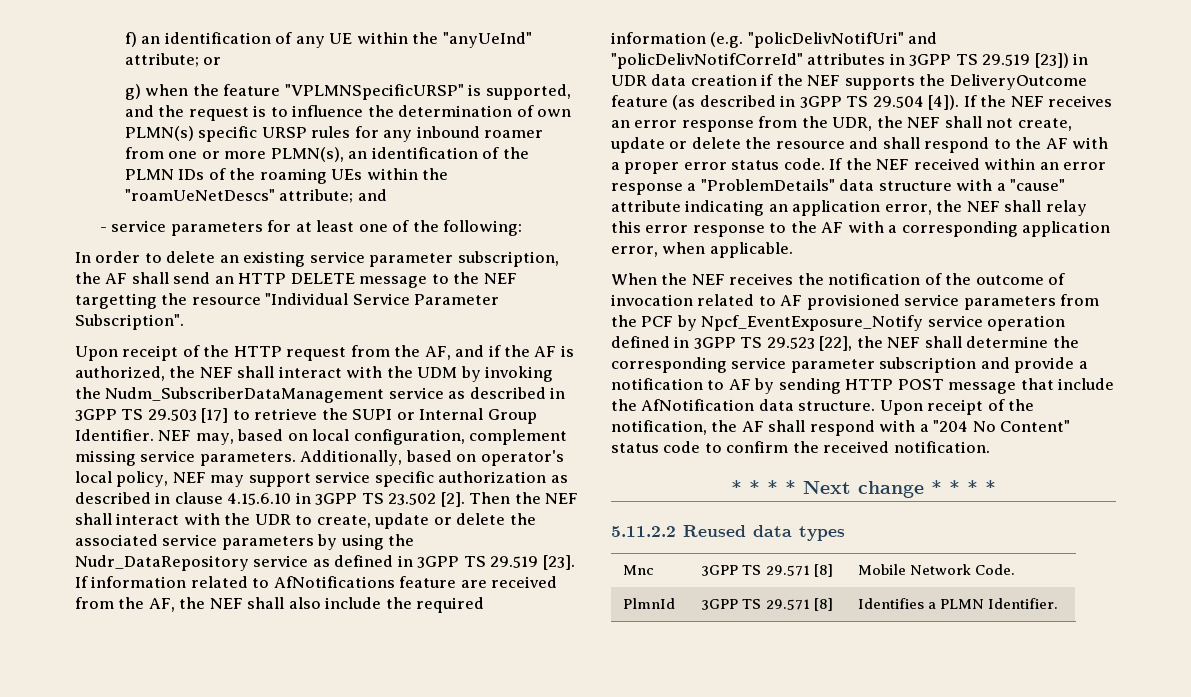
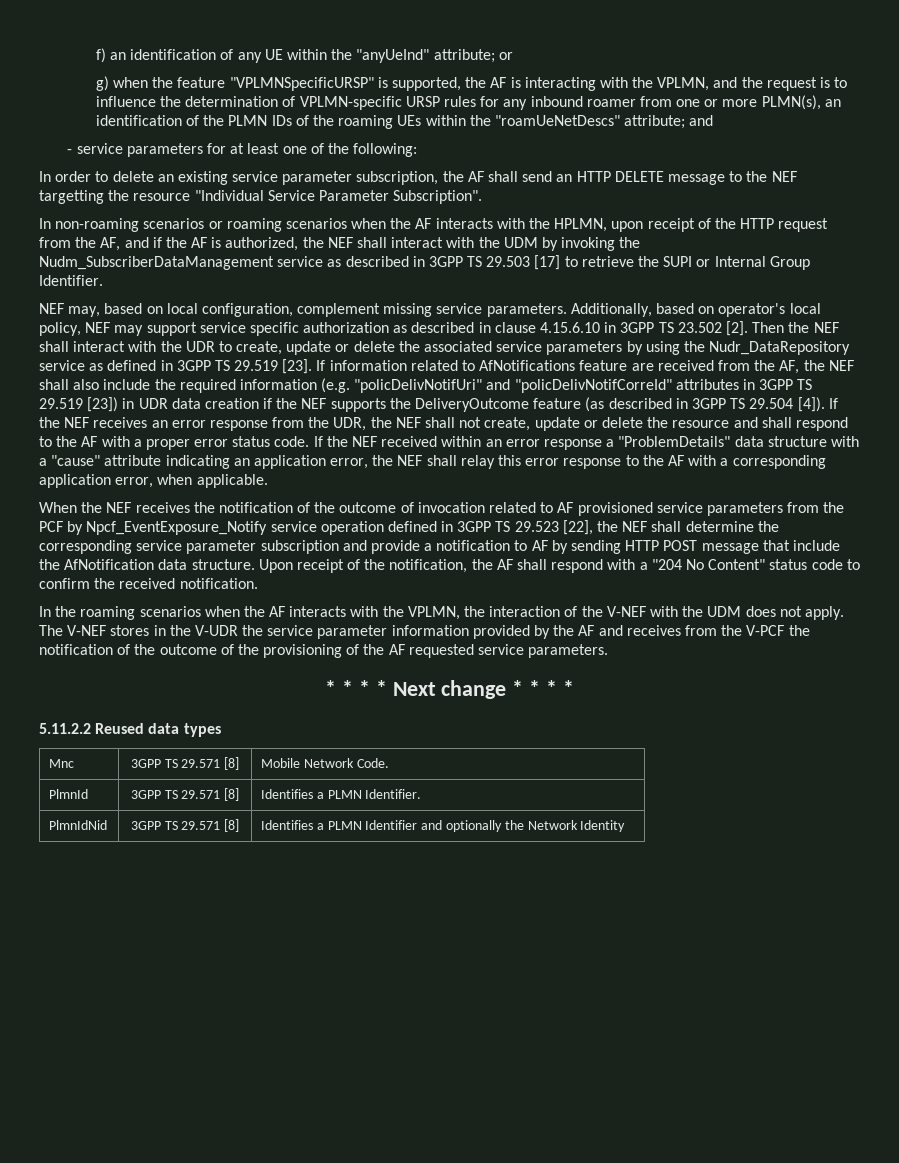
- g) when the feature "VPLMNSpecificURSP" is supported, and the request is to influence the determination of own PLMN(s) specific URSP rules for any inbound roamer from one or more PLMN(s), an identification of the PLMN IDs of the roaming UEs within the "roamUeNetDescs" attribute; and
+ g) when the feature "VPLMNSpecificURSP" is supported, the AF is interacting with the VPLMN, and the request is to influence the determination of VPLMN-specific URSP rules for any inbound roamer from one or more PLMN(s), an identification of the PLMN IDs of the roaming UEs within the "roamUeNetDescs" attribute; and
- Upon receipt of the HTTP request from the AF, and if the AF is authorized, the NEF shall interact with the UDM by invoking the Nudm_SubscriberDataManagement service as described in 3GPP TS 29.503 [17] to retrieve the SUPI or Internal Group Identifier. NEF may, based on local configuration, complement missing service parameters.
+ In non-roaming scenarios or roaming scenarios when the AF interacts with the HPLMN, upon receipt of the HTTP request from the AF, and if the AF is authorized, the NEF shall interact with the UDM by invoking the Nudm_SubscriberDataManagement service as described in 3GPP TS 29.503 [17] to retrieve the SUPI or Internal Group Identifier.
+ NEF may, based on local configuration, complement missing service parameters.
+ In the roaming scenarios when the AF interacts with the VPLMN, the interaction of the V-NEF with the UDM does not apply. The V-NEF stores in the V-UDR the service parameter information provided by the AF and receives from the V-PCF the notification of the outcome of the provisioning of the AF requested service parameters.
+ PlmnIdNid | 3GPP TS 29.571 [8] | Identifies a PLMN Identifier and optionally the Network Identity

